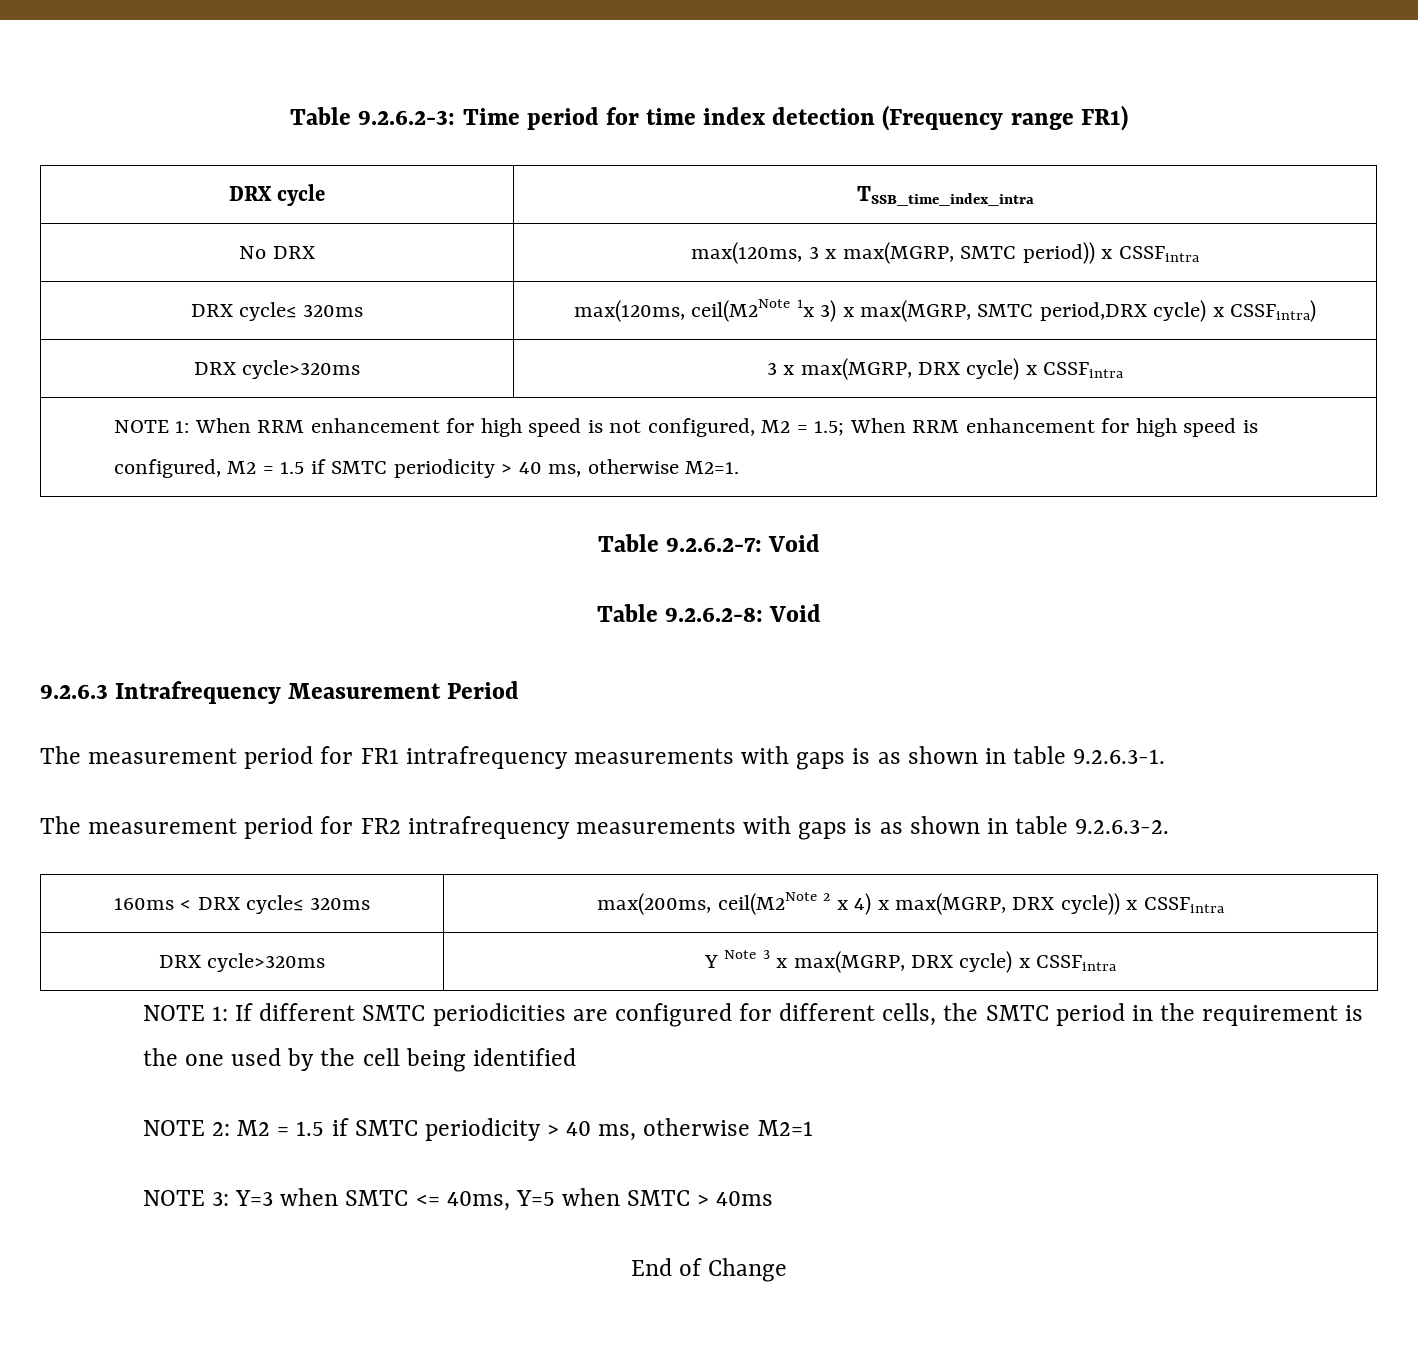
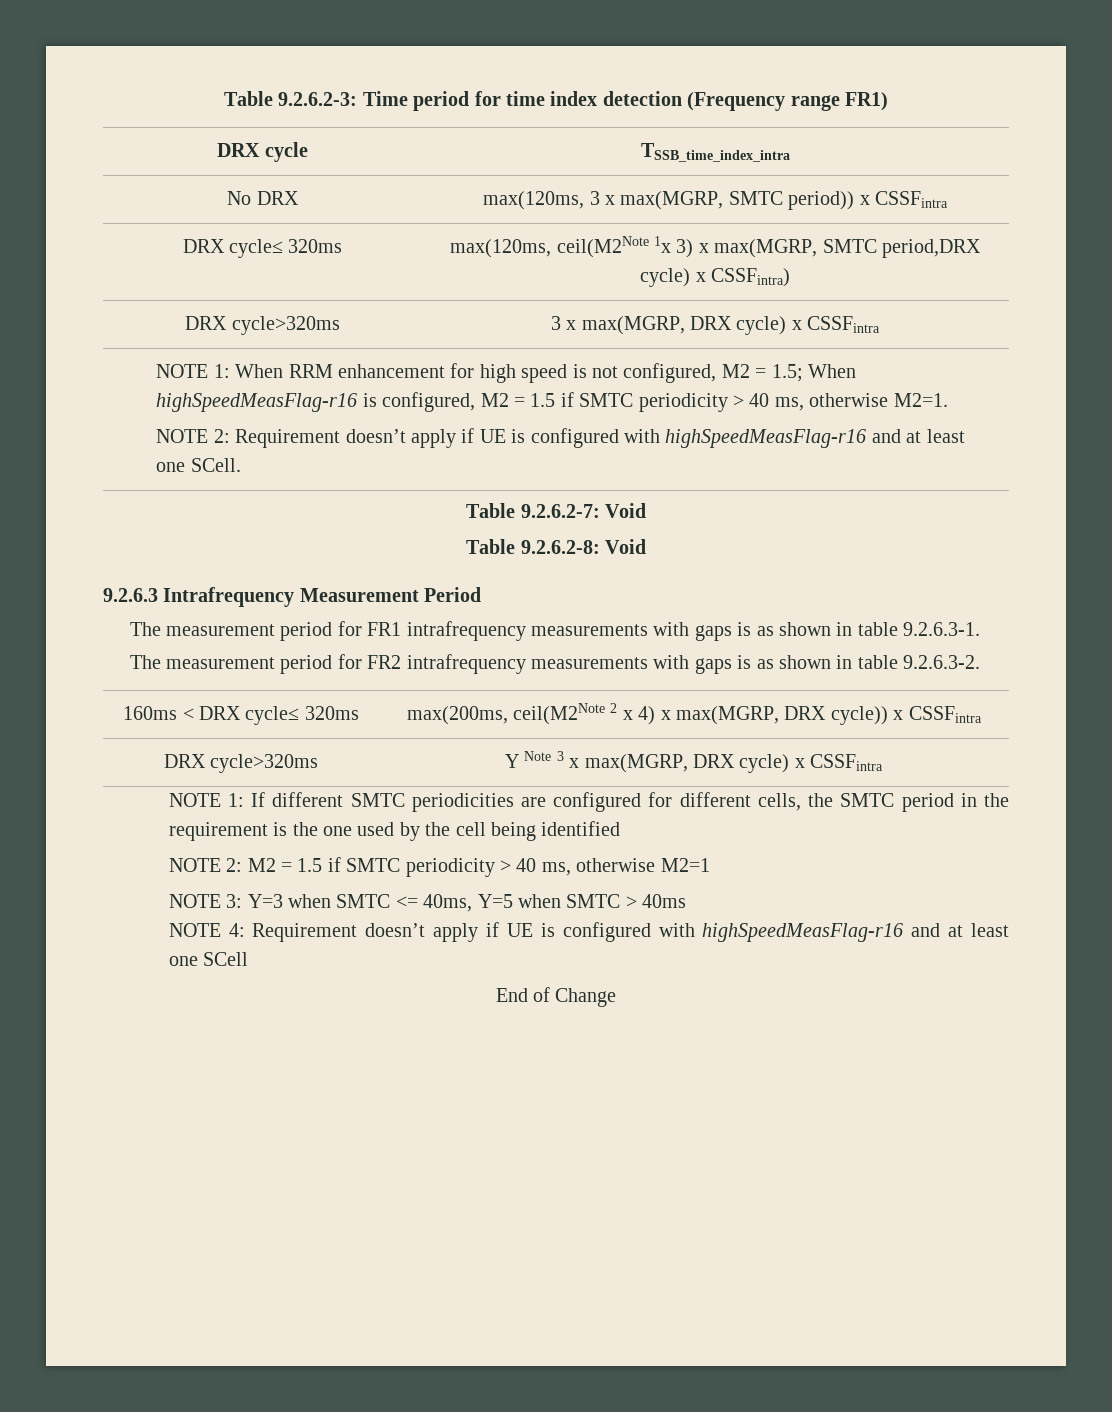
- NOTE 1: When RRM enhancement for high speed is not configured, M2 = 1.5; When RRM enhancement for high speed is configured, M2 = 1.5 if SMTC periodicity > 40 ms, otherwise M2=1.
+ NOTE 1: When RRM enhancement for high speed is not configured, M2 = 1.5; When highSpeedMeasFlag-r16 is configured, M2 = 1.5 if SMTC periodicity > 40 ms, otherwise M2=1.
+ NOTE 2: Requirement doesn’t apply if UE is configured with highSpeedMeasFlag-r16 and at least one SCell.
+ NOTE 4: Requirement doesn’t apply if UE is configured with highSpeedMeasFlag-r16 and at least one SCell

